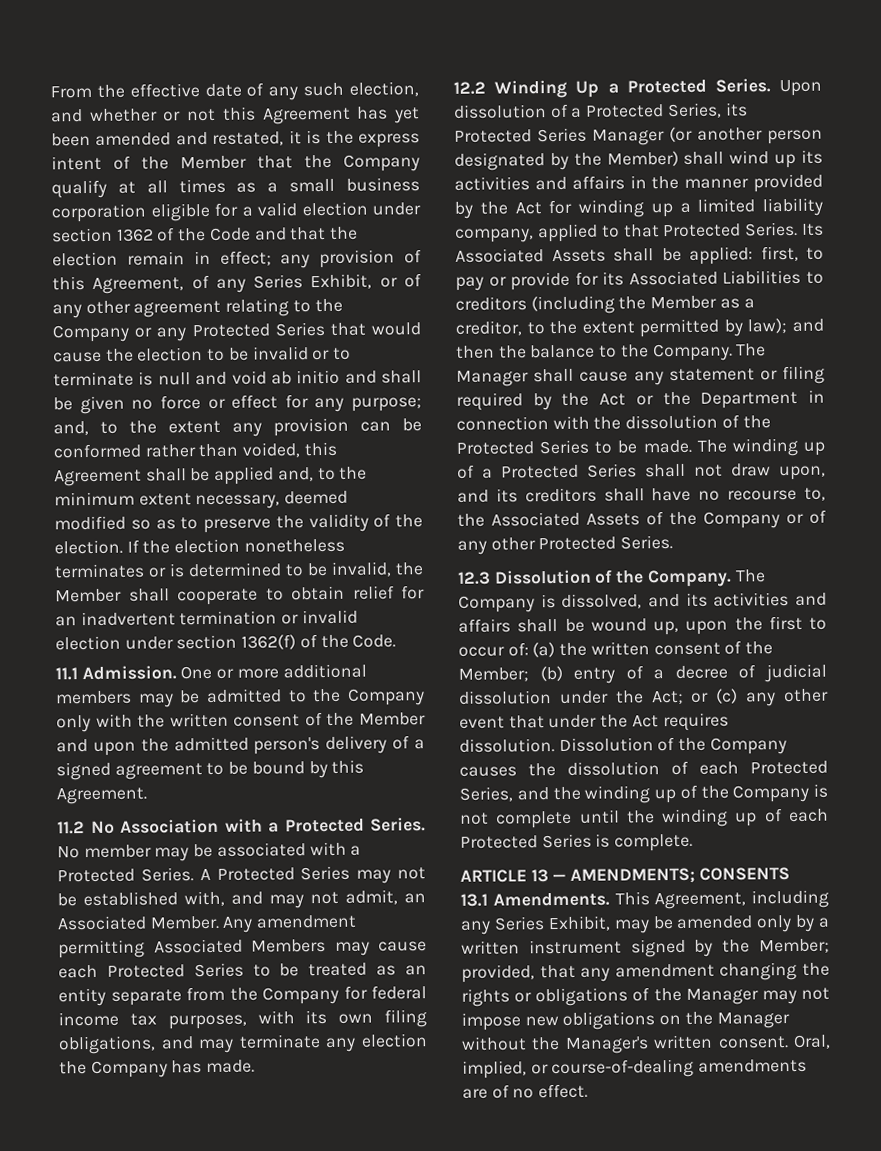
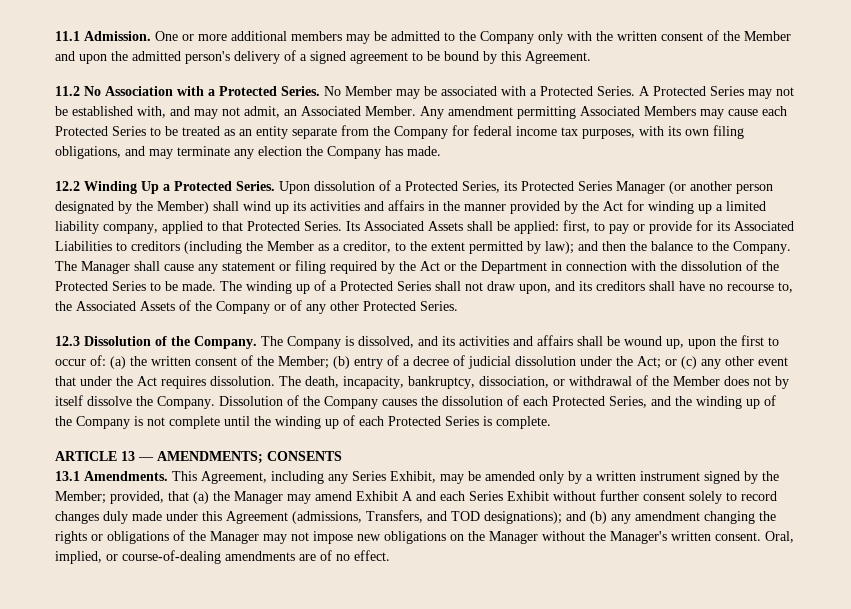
- From the effective date of any such election, and whether or not this Agreement has yet been amended and restated, it is the express intent of the Member that the Company qualify at all times as a small business corporation eligible for a valid election under section 1362 of the Code and that the election remain in effect; any provision of this Agreement, of any Series Exhibit, or of any other agreement relating to the Company or any Protected Series that would cause the election to be invalid or to terminate is null and void ab initio and shall be given no force or effect for any purpose; and, to the extent any provision can be conformed rather than voided, this Agreement shall be applied and, to the minimum extent necessary, deemed modified so as to preserve the validity of the election. If the election nonetheless terminates or is determined to be invalid, the Member shall cooperate to obtain relief for an inadvertent termination or invalid election under section 1362(f) of the Code.
- No member may be associated with a Protected Series.
+ No Member may be associated with a Protected Series.
+ The death, incapacity, bankruptcy, dissociation, or withdrawal of the Member does not by itself dissolve the Company.
- This Agreement, including any Series Exhibit, may be amended only by a written instrument signed by the Member; provided, that any amendment changing the rights or obligations of the Manager may not impose new obligations on the Manager without the Manager's written consent.
+ This Agreement, including any Series Exhibit, may be amended only by a written instrument signed by the Member; provided, that (a) the Manager may amend Exhibit A and each Series Exhibit without further consent solely to record changes duly made under this Agreement (admissions, Transfers, and TOD designations); and (b) any amendment changing the rights or obligations of the Manager may not impose new obligations on the Manager without the Manager's written consent.

